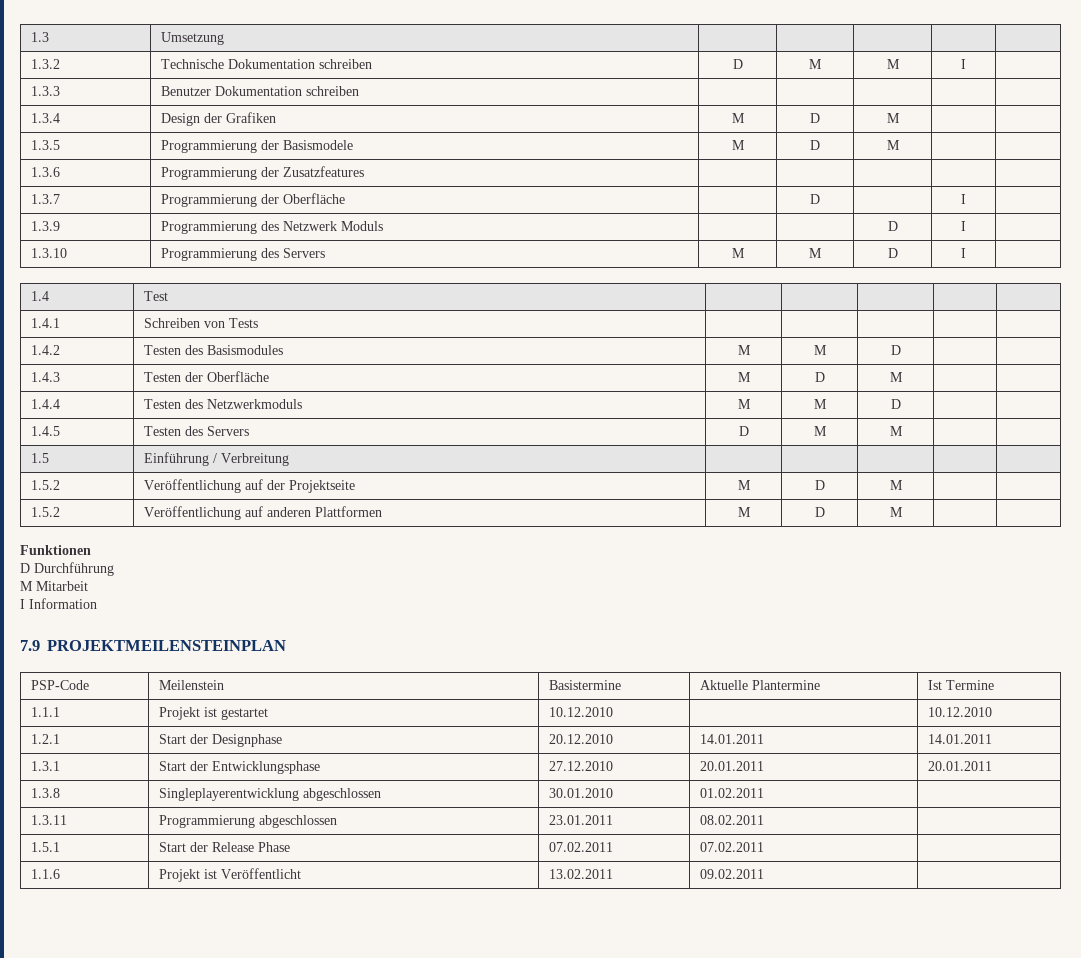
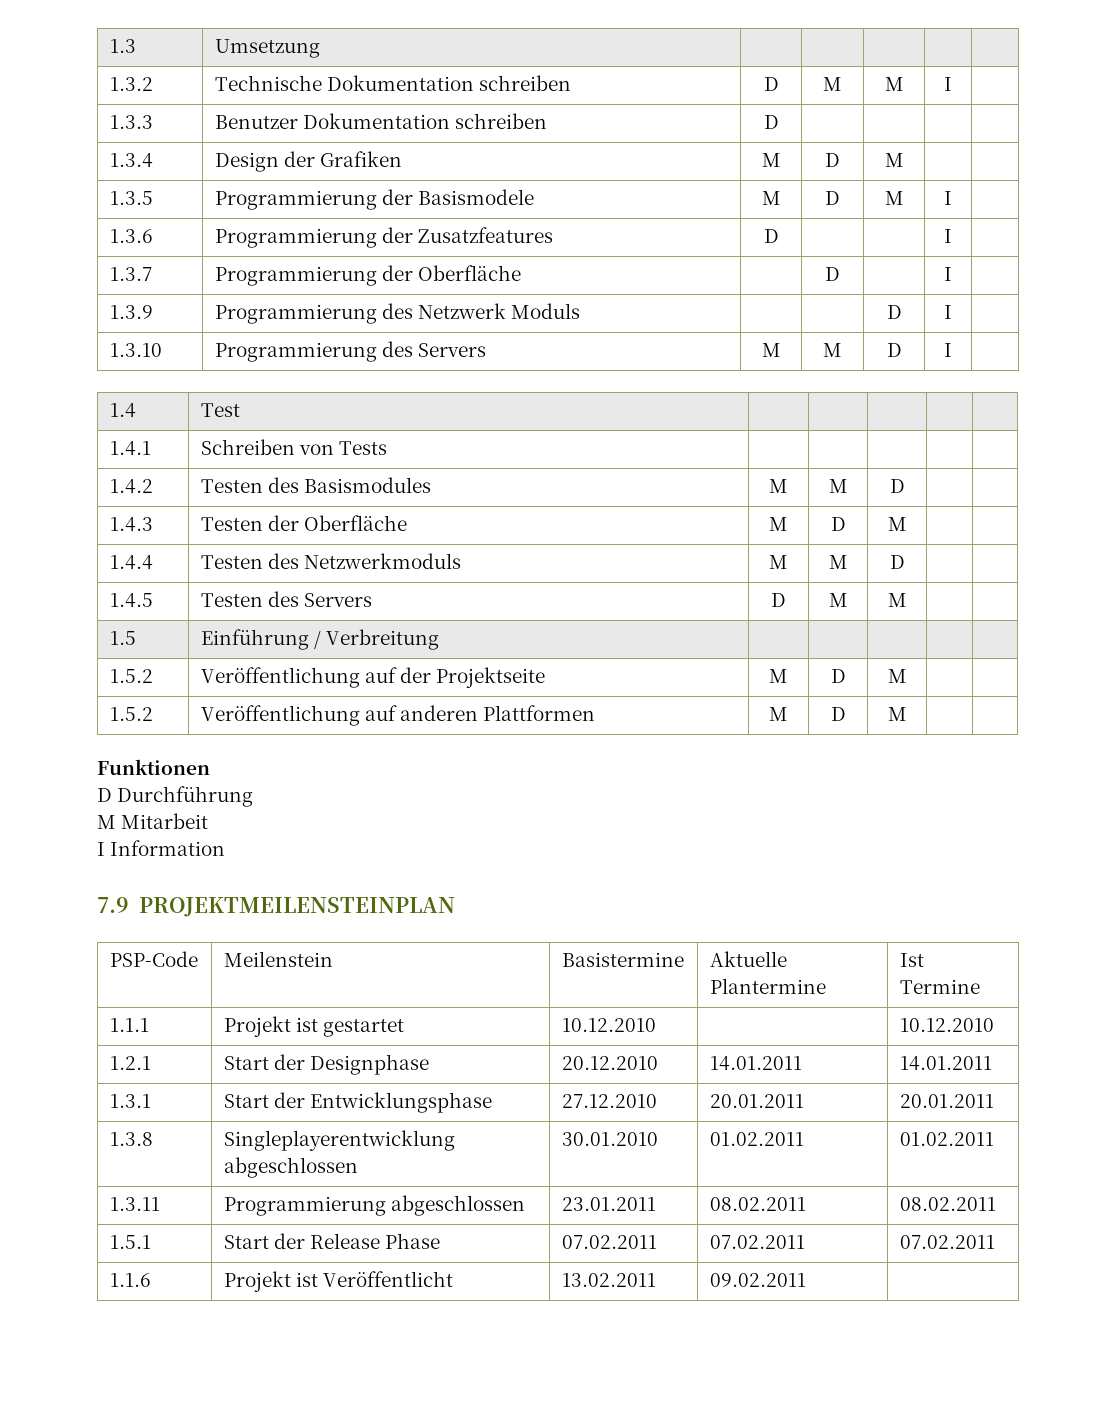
- 1.3.3 | Benutzer Dokumentation schreiben | | | | |
+ 1.3.3 | Benutzer Dokumentation schreiben | D | | | |
- 1.3.5 | Programmierung der Basismodele | M | D | M | |
+ 1.3.5 | Programmierung der Basismodele | M | D | M | I |
- 1.3.6 | Programmierung der Zusatzfeatures | | | | |
+ 1.3.6 | Programmierung der Zusatzfeatures | D | | | I |
- 1.3.8 | Singleplayerentwicklung abgeschlossen | 30.01.2010 | 01.02.2011 |
+ 1.3.8 | Singleplayerentwicklung abgeschlossen | 30.01.2010 | 01.02.2011 | 01.02.2011
- 1.3.11 | Programmierung abgeschlossen | 23.01.2011 | 08.02.2011 |
+ 1.3.11 | Programmierung abgeschlossen | 23.01.2011 | 08.02.2011 | 08.02.2011
- 1.5.1 | Start der Release Phase | 07.02.2011 | 07.02.2011 |
+ 1.5.1 | Start der Release Phase | 07.02.2011 | 07.02.2011 | 07.02.2011

